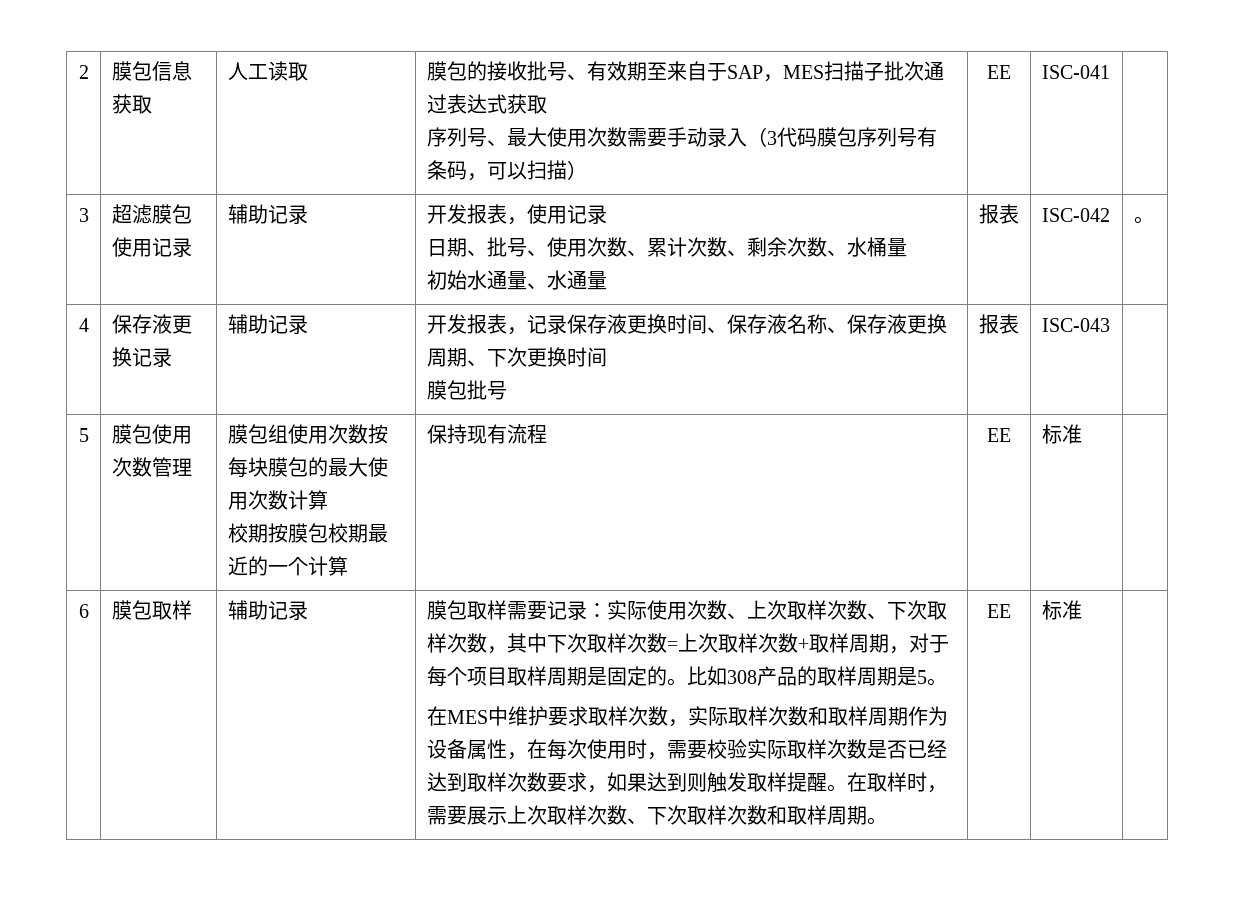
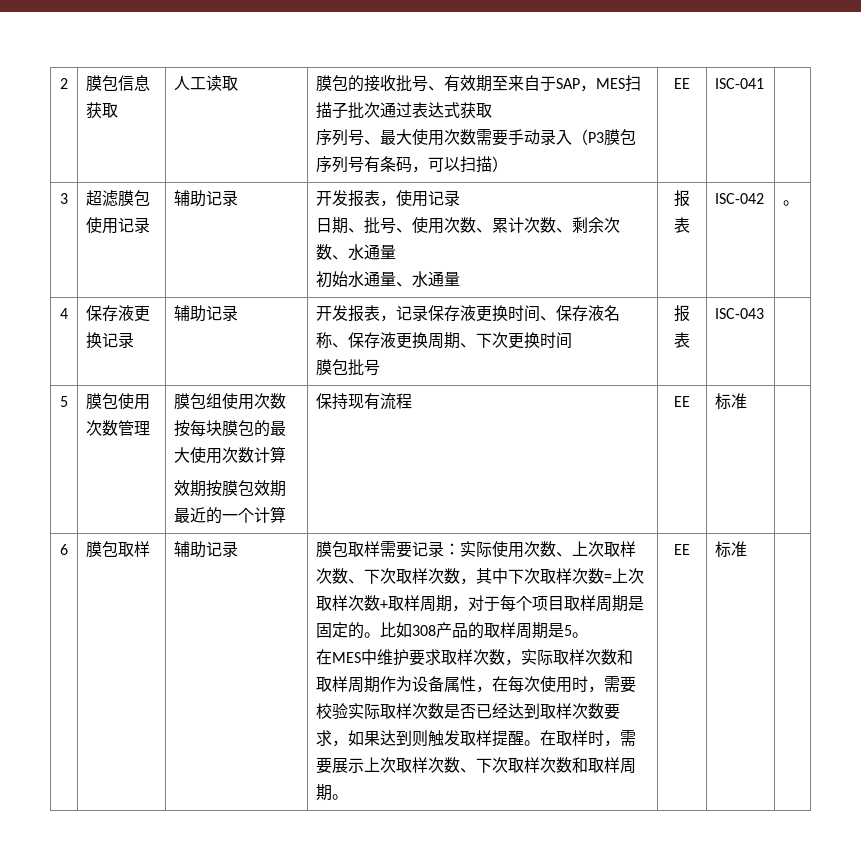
- 序列号、最大使用次数需要手动录入（3代码膜包序列号有条码，可以扫描）
+ 序列号、最大使用次数需要手动录入（P3膜包序列号有条码，可以扫描）
  3 | 超滤膜包使用记录 | 辅助记录 | 开发报表，使用记录
- 日期、批号、使用次数、累计次数、剩余次数、水桶量
+ 日期、批号、使用次数、累计次数、剩余次数、水通量
  5 | 膜包使用次数管理 | 膜包组使用次数按每块膜包的最大使用次数计算
- 校期按膜包校期最近的一个计算 | 保持现有流程 | EE | 标准 |
+ 效期按膜包效期最近的一个计算 | 保持现有流程 | EE | 标准 |

